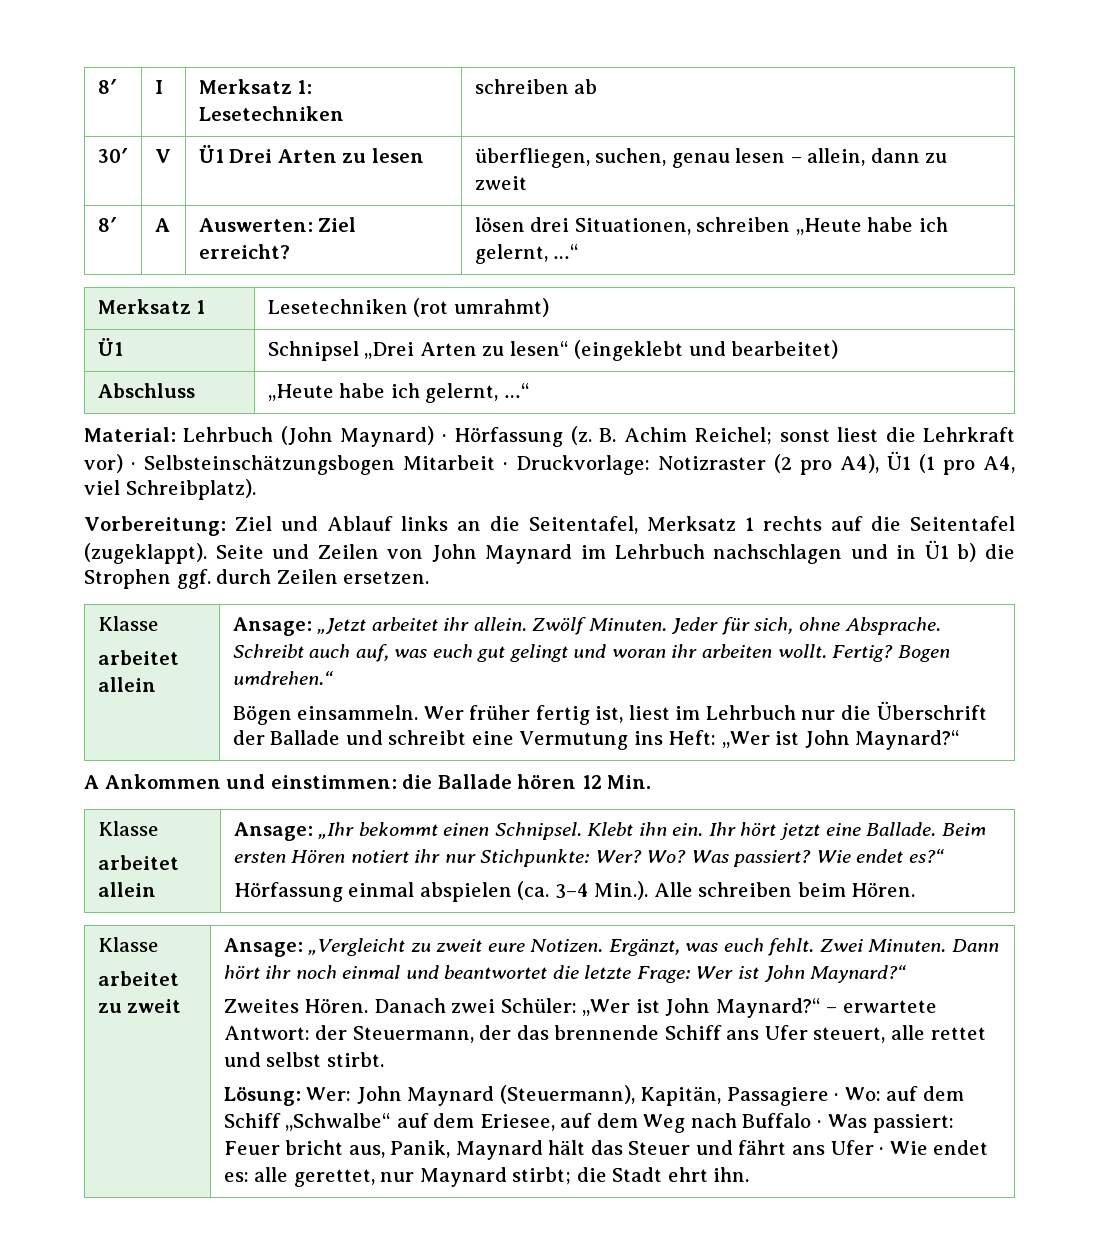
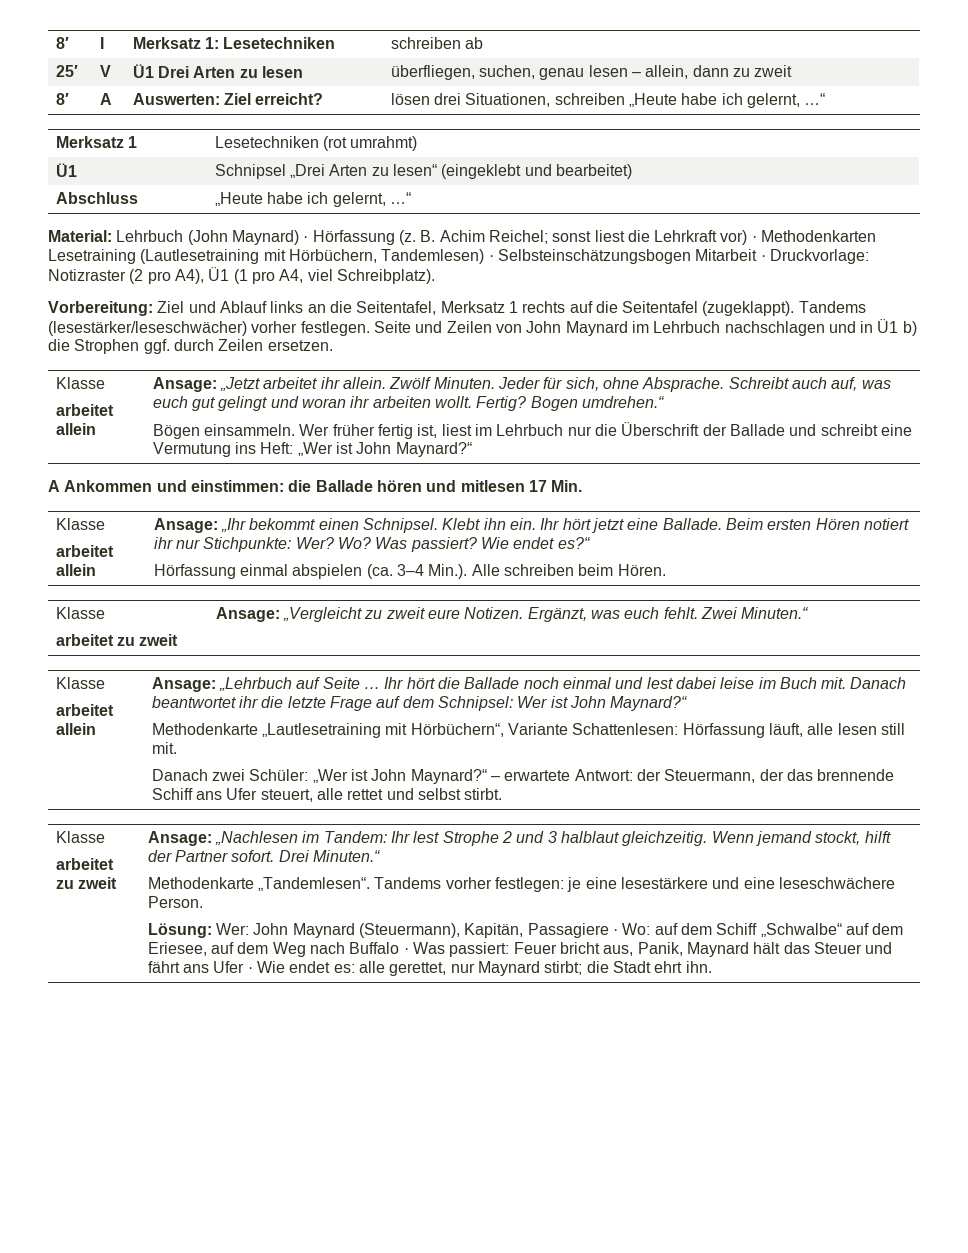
- 30′ | V | Ü1 Drei Arten zu lesen | überfliegen, suchen, genau lesen – allein, dann zu zweit
+ 25′ | V | Ü1 Drei Arten zu lesen | überfliegen, suchen, genau lesen – allein, dann zu zweit
- B. Achim Reichel; sonst liest die Lehrkraft vor) · Selbsteinschätzungsbogen Mitarbeit · Druckvorlage: Notizraster (2 pro A4), Ü1 (1 pro A4, viel Schreibplatz).
+ B. Achim Reichel; sonst liest die Lehrkraft vor) · Methodenkarten Lesetraining (Lautlesetraining mit Hörbüchern, Tandemlesen) · Selbsteinschätzungsbogen Mitarbeit · Druckvorlage: Notizraster (2 pro A4), Ü1 (1 pro A4, viel Schreibplatz).
+ Tandems (lesestärker/leseschwächer) vorher festlegen.
- A Ankommen und einstimmen: die Ballade hören 12 Min.
+ A Ankommen und einstimmen: die Ballade hören und mitlesen 17 Min.
- Zwei Minuten. Dann hört ihr noch einmal und beantwortet die letzte Frage: Wer ist John Maynard?“
- Zweites Hören. Danach zwei Schüler: „Wer ist John Maynard?“ – erwartete Antwort: der Steuermann, der das brennende Schiff ans Ufer steuert, alle rettet und selbst stirbt.
+ Zwei Minuten.“
+ Klasse
+ arbeitet allein | Ansage: „Lehrbuch auf Seite … Ihr hört die Ballade noch einmal und lest dabei leise im Buch mit. Danach beantwortet ihr die letzte Frage auf dem Schnipsel: Wer ist John Maynard?“
+ Methodenkarte „Lautlesetraining mit Hörbüchern“, Variante Schattenlesen: Hörfassung läuft, alle lesen still mit.
+ Danach zwei Schüler: „Wer ist John Maynard?“ – erwartete Antwort: der Steuermann, der das brennende Schiff ans Ufer steuert, alle rettet und selbst stirbt.
+ Klasse
+ arbeitet zu zweit | Ansage: „Nachlesen im Tandem: Ihr lest Strophe 2 und 3 halblaut gleichzeitig. Wenn jemand stockt, hilft der Partner sofort. Drei Minuten.“
+ Methodenkarte „Tandemlesen“. Tandems vorher festlegen: je eine lesestärkere und eine leseschwächere Person.

